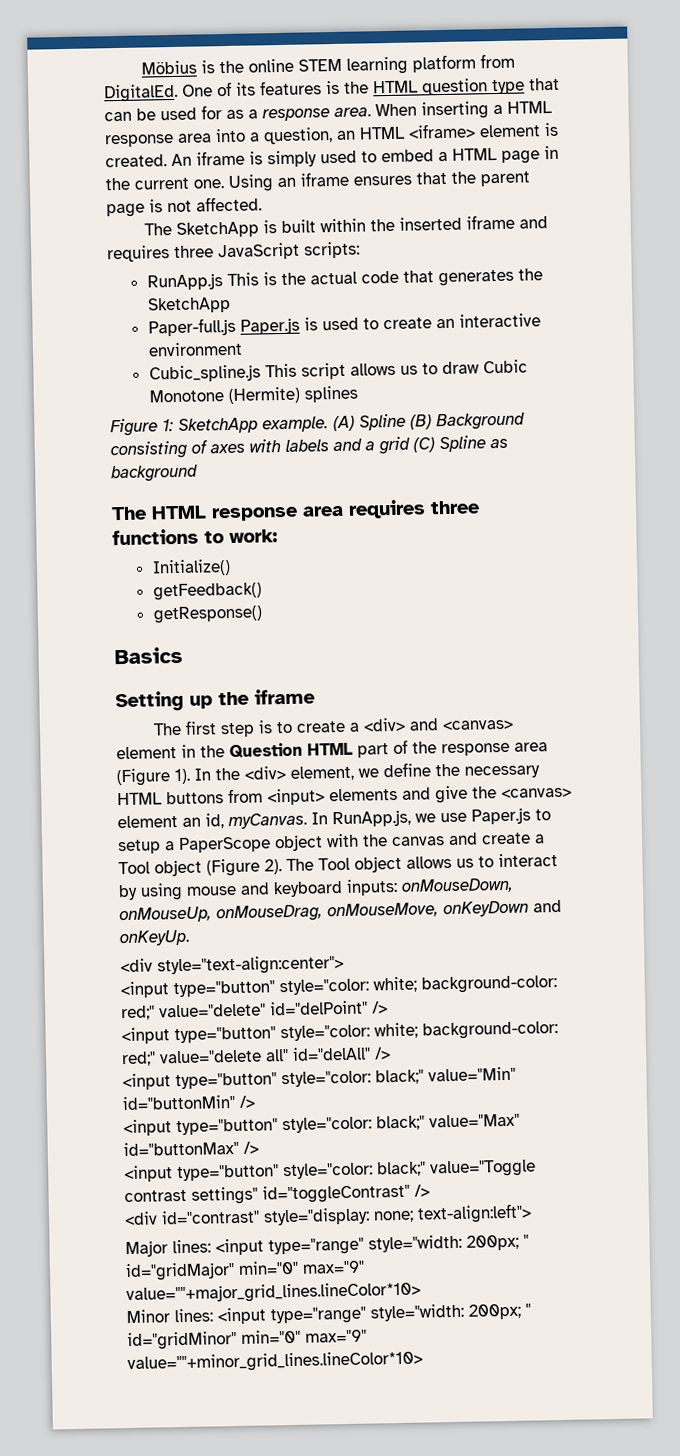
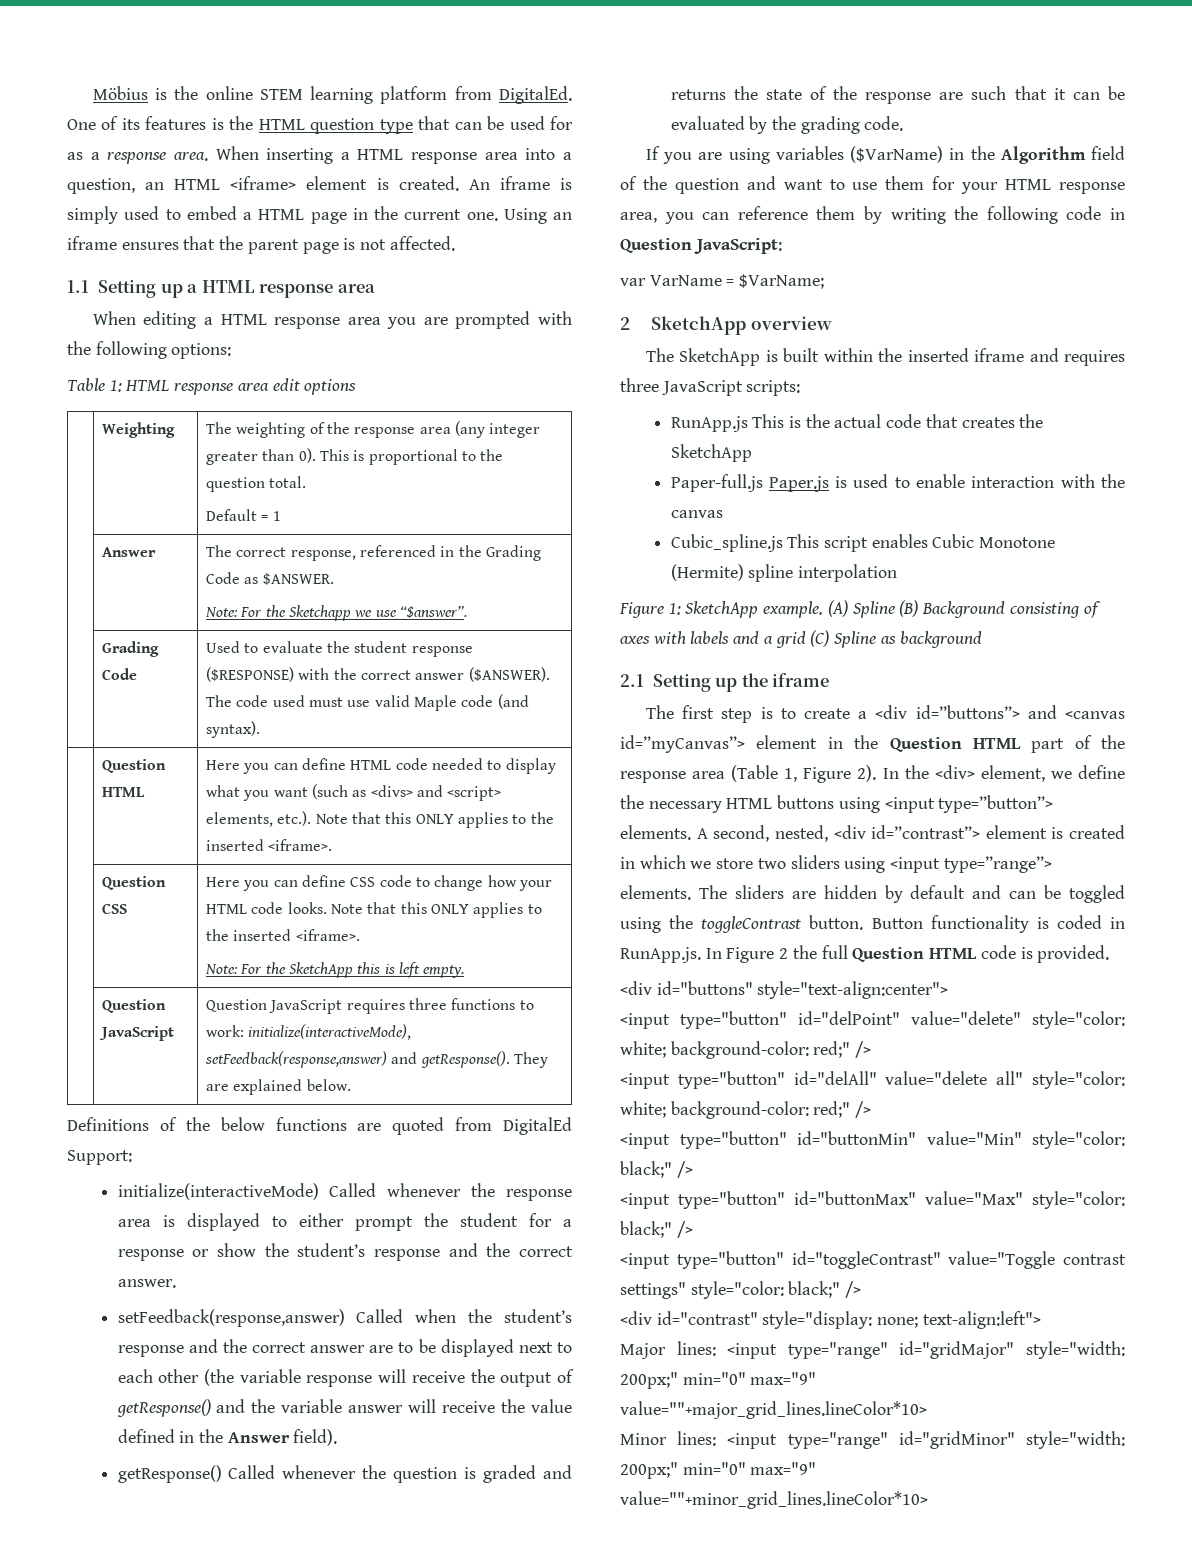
+ 1.1 Setting up a HTML response area
+ When editing a HTML response area you are prompted with the following options:
+ Table 1: HTML response area edit options
+ | Weighting | The weighting of the response area (any integer greater than 0). This is proportional to the question total.
+ Default = 1
+ | Answer | The correct response, referenced in the Grading Code as $ANSWER.
+ Note: For the Sketchapp we use “$answer”.
+ | Grading Code | Used to evaluate the student response ($RESPONSE) with the correct answer ($ANSWER). The code used must use valid Maple code (and syntax).
+ | Question HTML | Here you can define HTML code needed to display what you want (such as <divs> and <script> elements, etc.). Note that this ONLY applies to the inserted <iframe>.
+ | Question CSS | Here you can define CSS code to change how your HTML code looks. Note that this ONLY applies to the inserted <iframe>.
+ Note: For the SketchApp this is left empty.
+ | Question JavaScript | Question JavaScript requires three functions to work: initialize(interactiveMode), setFeedback(response,answer) and getResponse(). They are explained below.
+ Definitions of the below functions are quoted from DigitalEd Support:
+ initialize(interactiveMode) Called whenever the response area is displayed to either prompt the student for a response or show the student’s response and the correct answer.
+ setFeedback(response,answer) Called when the student’s response and the correct answer are to be displayed next to each other (the variable response will receive the output of getResponse() and the variable answer will receive the value defined in the Answer field).
+ getResponse() Called whenever the question is graded and returns the state of the response are such that it can be evaluated by the grading code.
+ If you are using variables ($VarName) in the Algorithm field of the question and want to use them for your HTML response area, you can reference them by writing the following code in Question JavaScript:
+ var VarName = $VarName;
+ 2 SketchApp overview
- RunApp.js This is the actual code that generates the SketchApp
+ RunApp.js This is the actual code that creates the SketchApp
- Paper-full.js Paper.js is used to create an interactive environment
+ Paper-full.js Paper.js is used to enable interaction with the canvas
- Cubic_spline.js This script allows us to draw Cubic Monotone (Hermite) splines
+ Cubic_spline.js This script enables Cubic Monotone (Hermite) spline interpolation
- The HTML response area requires three functions to work:
- Initialize()
- getFeedback()
- getResponse()
- Basics
- Setting up the iframe
+ 2.1 Setting up the iframe
- The first step is to create a <div> and <canvas> element in the Question HTML part of the response area (Figure 1).
+ The first step is to create a <div id=”buttons”> and <canvas id=”myCanvas”> element in the Question HTML part of the response area (Table 1, Figure 2).
- In the <div> element, we define the necessary HTML buttons from <input> elements and give the <canvas> element an id, myCanvas. In RunApp.js, we use Paper.js to setup a PaperScope object with the canvas and create a Tool object (Figure 2). The Tool object allows us to interact by using mouse and keyboard inputs: onMouseDown, onMouseUp, onMouseDrag, onMouseMove, onKeyDown and onKeyUp.
- <div style="text-align:center">
+ In the <div> element, we define the necessary HTML buttons using <input type=”button”> elements. A second, nested, <div id=”contrast”> element is created in which we store two sliders using <input type=”range”> elements. The sliders are hidden by default and can be toggled using the toggleContrast button. Button functionality is coded in RunApp.js. In Figure 2 the full Question HTML code is provided.
+ <div id="buttons" style="text-align:center">
- <input type="button" style="color: white; background-color: red;" value="delete" id="delPoint" />
- <input type="button" style="color: white; background-color: red;" value="delete all" id="delAll" />
- <input type="button" style="color: black;" value="Min" id="buttonMin" />
- <input type="button" style="color: black;" value="Max" id="buttonMax" />
- <input type="button" style="color: black;" value="Toggle contrast settings" id="toggleContrast" />
+ <input type="button" id="delPoint" value="delete" style="color: white; background-color: red;" />
+ <input type="button" id="delAll" value="delete all" style="color: white; background-color: red;" />
+ <input type="button" id="buttonMin" value="Min" style="color: black;" />
+ <input type="button" id="buttonMax" value="Max" style="color: black;" />
+ <input type="button" id="toggleContrast" value="Toggle contrast settings" style="color: black;" />
- Major lines: <input type="range" style="width: 200px; " id="gridMajor" min="0" max="9" value=""+major_grid_lines.lineColor*10>
+ Major lines: <input type="range" id="gridMajor" style="width: 200px;" min="0" max="9" value=""+major_grid_lines.lineColor*10>
- Minor lines: <input type="range" style="width: 200px; " id="gridMinor" min="0" max="9" value=""+minor_grid_lines.lineColor*10>
+ Minor lines: <input type="range" id="gridMinor" style="width: 200px;" min="0" max="9" value=""+minor_grid_lines.lineColor*10>

